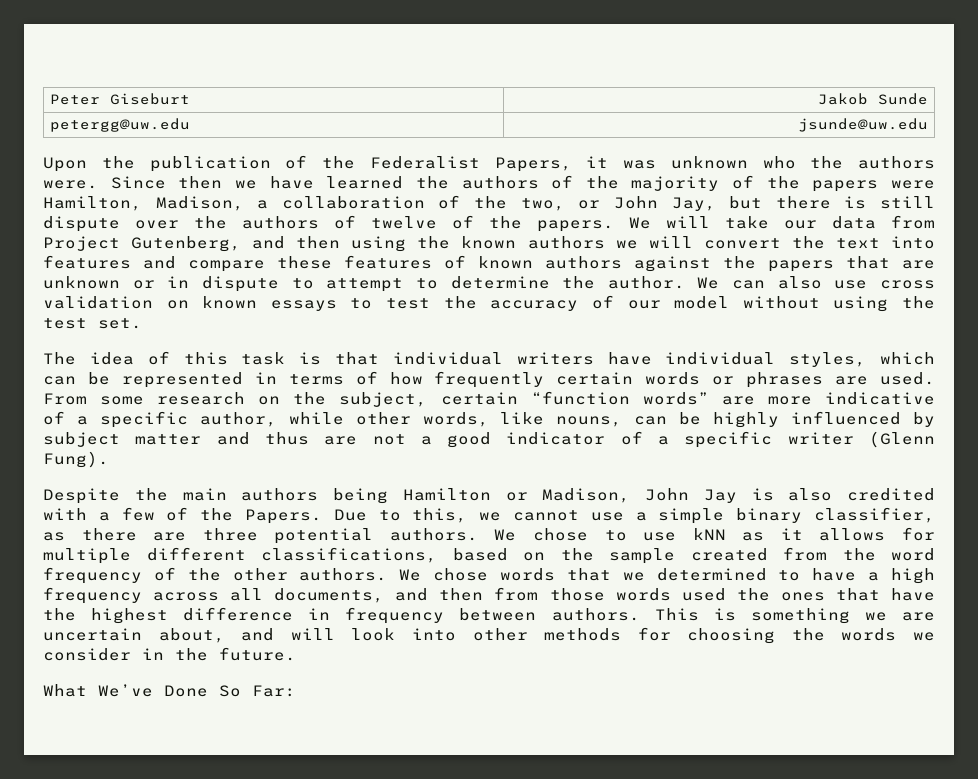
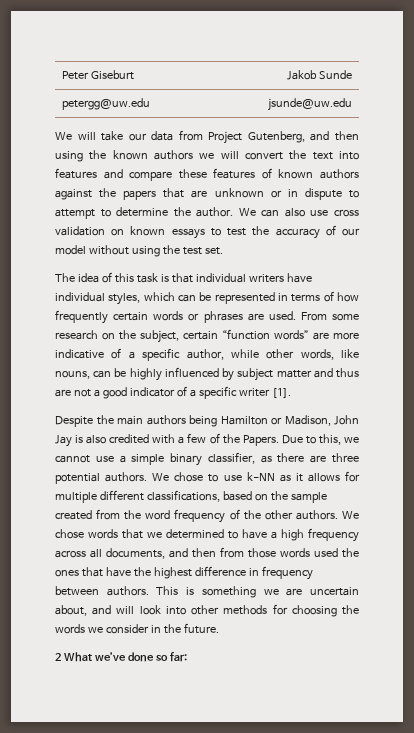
- Upon the publication of the Federalist Papers, it was unknown who the authors were. Since then we have learned the authors of the majority of the papers were Hamilton, Madison, a collaboration of the two, or John Jay, but there is still dispute over the authors of twelve of the papers.
- From some research on the subject, certain “function words” are more indicative of a specific author, while other words, like nouns, can be highly influenced by subject matter and thus are not a good indicator of a specific writer (Glenn Fung).
+ From some research on the subject, certain “function words” are more indicative of a specific author, while other words, like nouns, can be highly influenced by subject matter and thus are not a good indicator of a specific writer [1].
- We chose to use kNN as it allows for multiple different classifications, based on the sample created from the word frequency of the other authors.
+ We chose to use k-NN as it allows for multiple different classifications, based on the sample created from the word frequency of the other authors.
- What We’ve Done So Far:
+ 2 What we’ve done so far:

